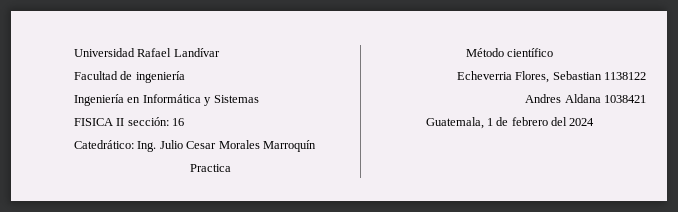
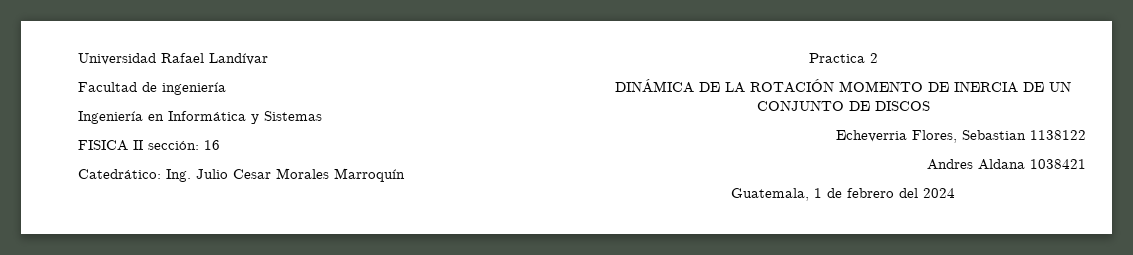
- Practica
- Método científico
+ Practica 2
+ DINÁMICA DE LA ROTACIÓN MOMENTO DE INERCIA DE UN CONJUNTO DE DISCOS

